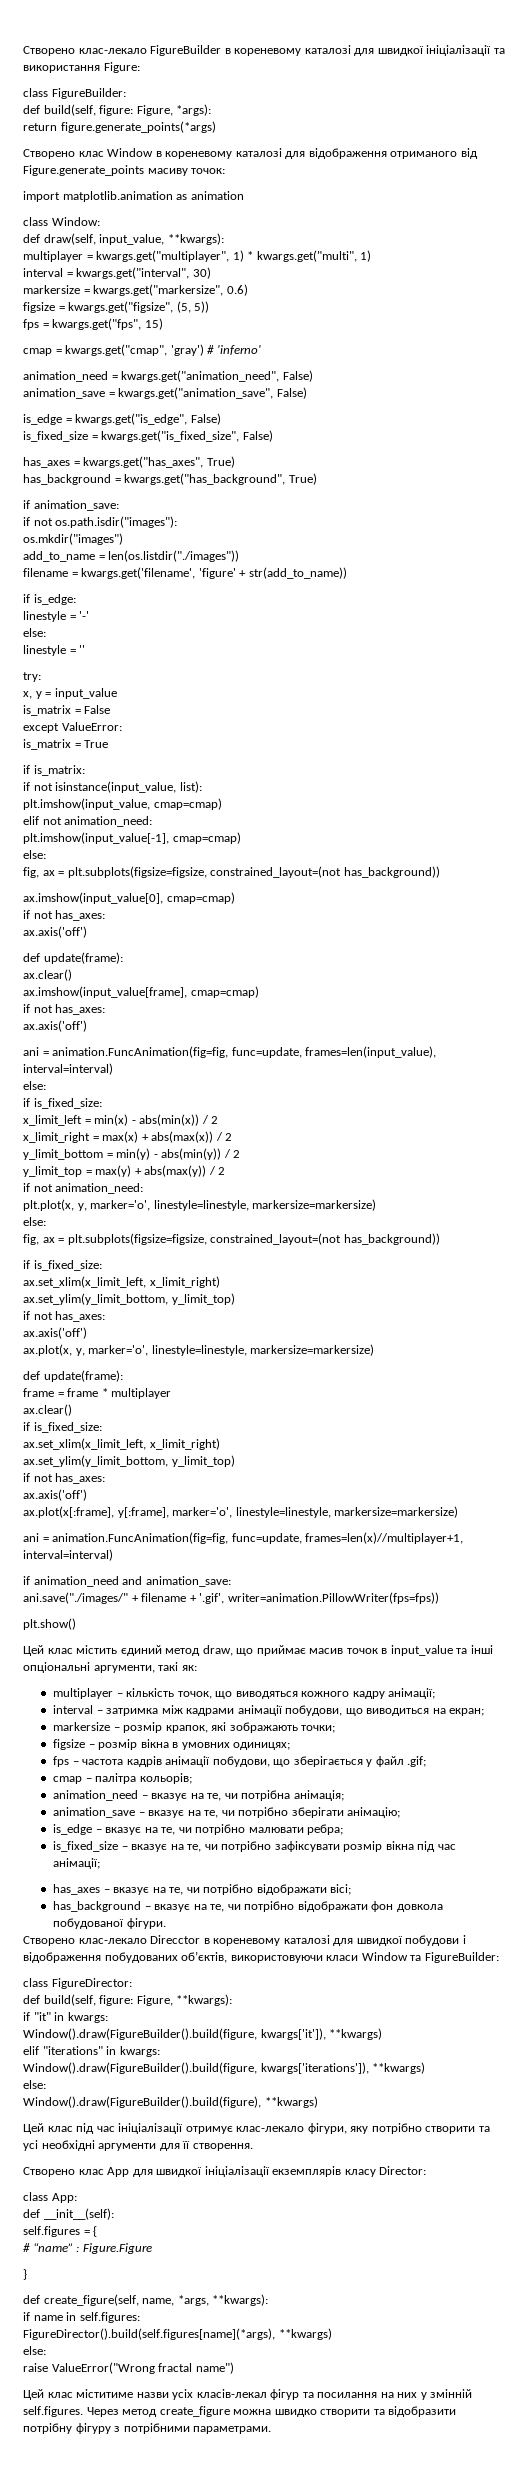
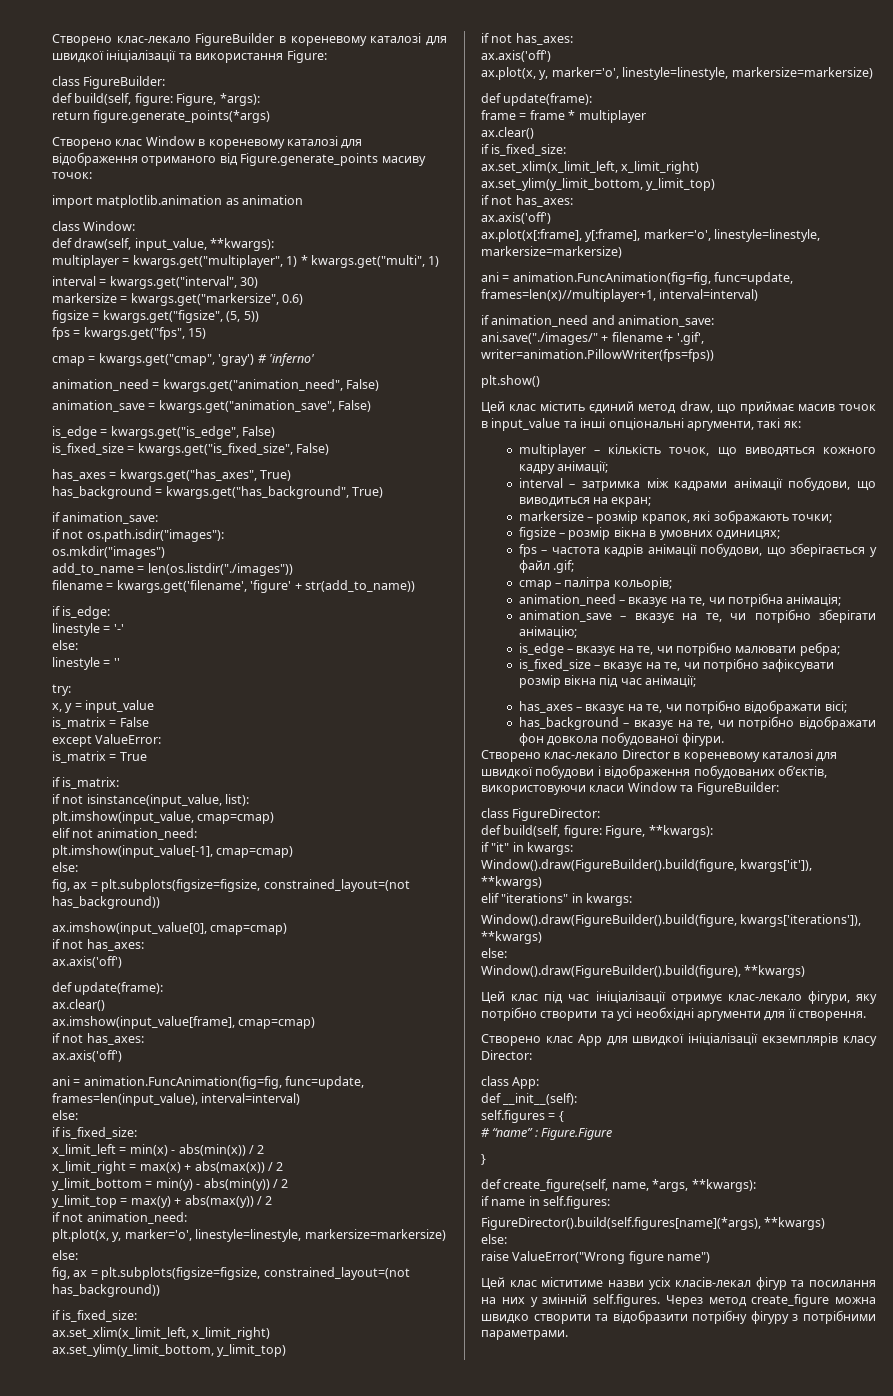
- Створено клас-лекало Direcctor в кореневому каталозі для швидкої побудови і відображення побудованих об’єктів, використовуючи класи Window та FigureBuilder:
+ Створено клас-лекало Director в кореневому каталозі для швидкої побудови і відображення побудованих об’єктів, використовуючи класи Window та FigureBuilder:
- raise ValueError("Wrong fractal name")
+ raise ValueError("Wrong figure name")

